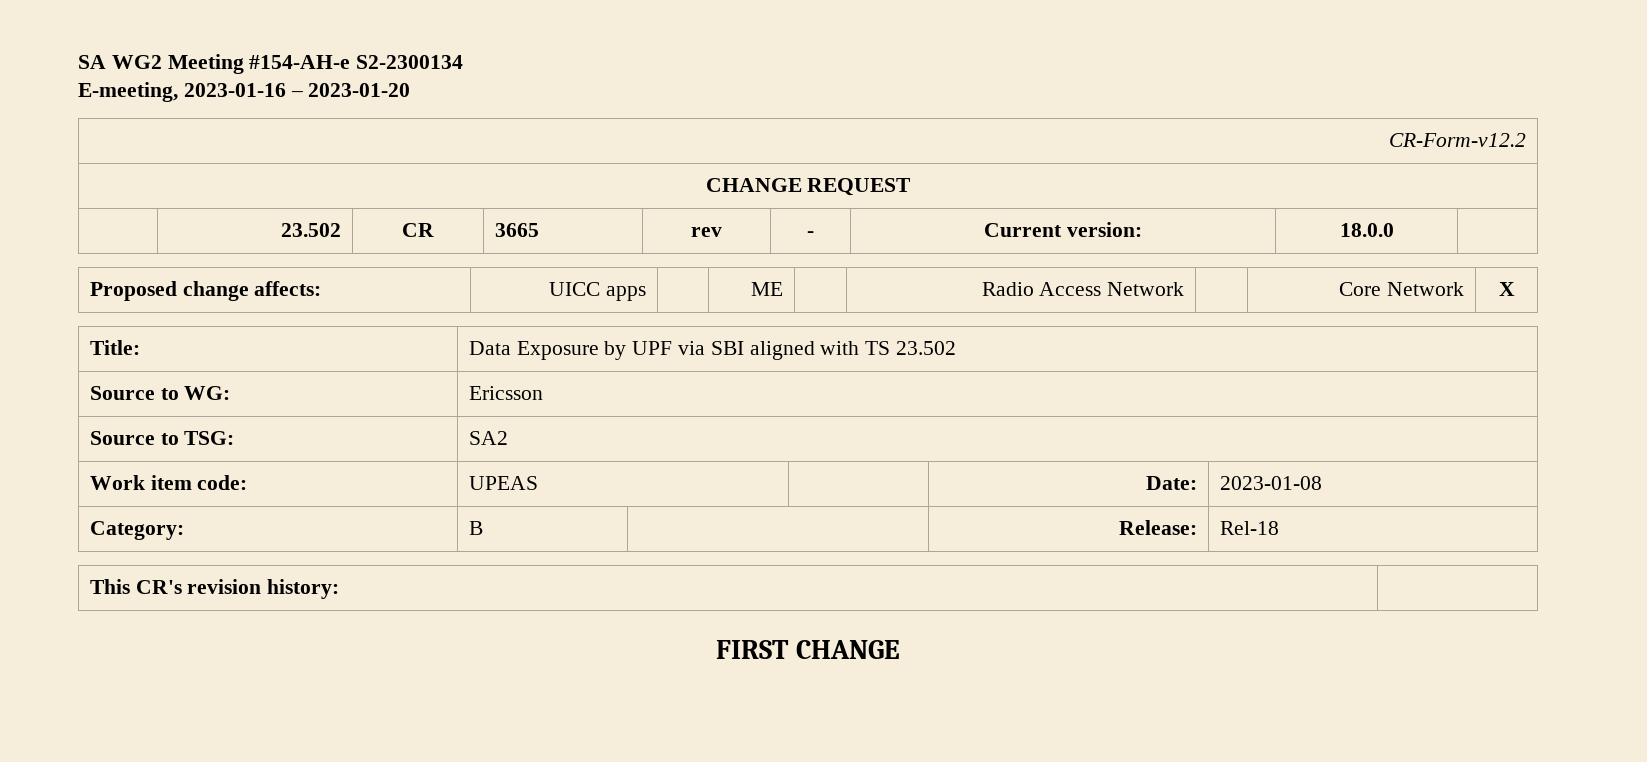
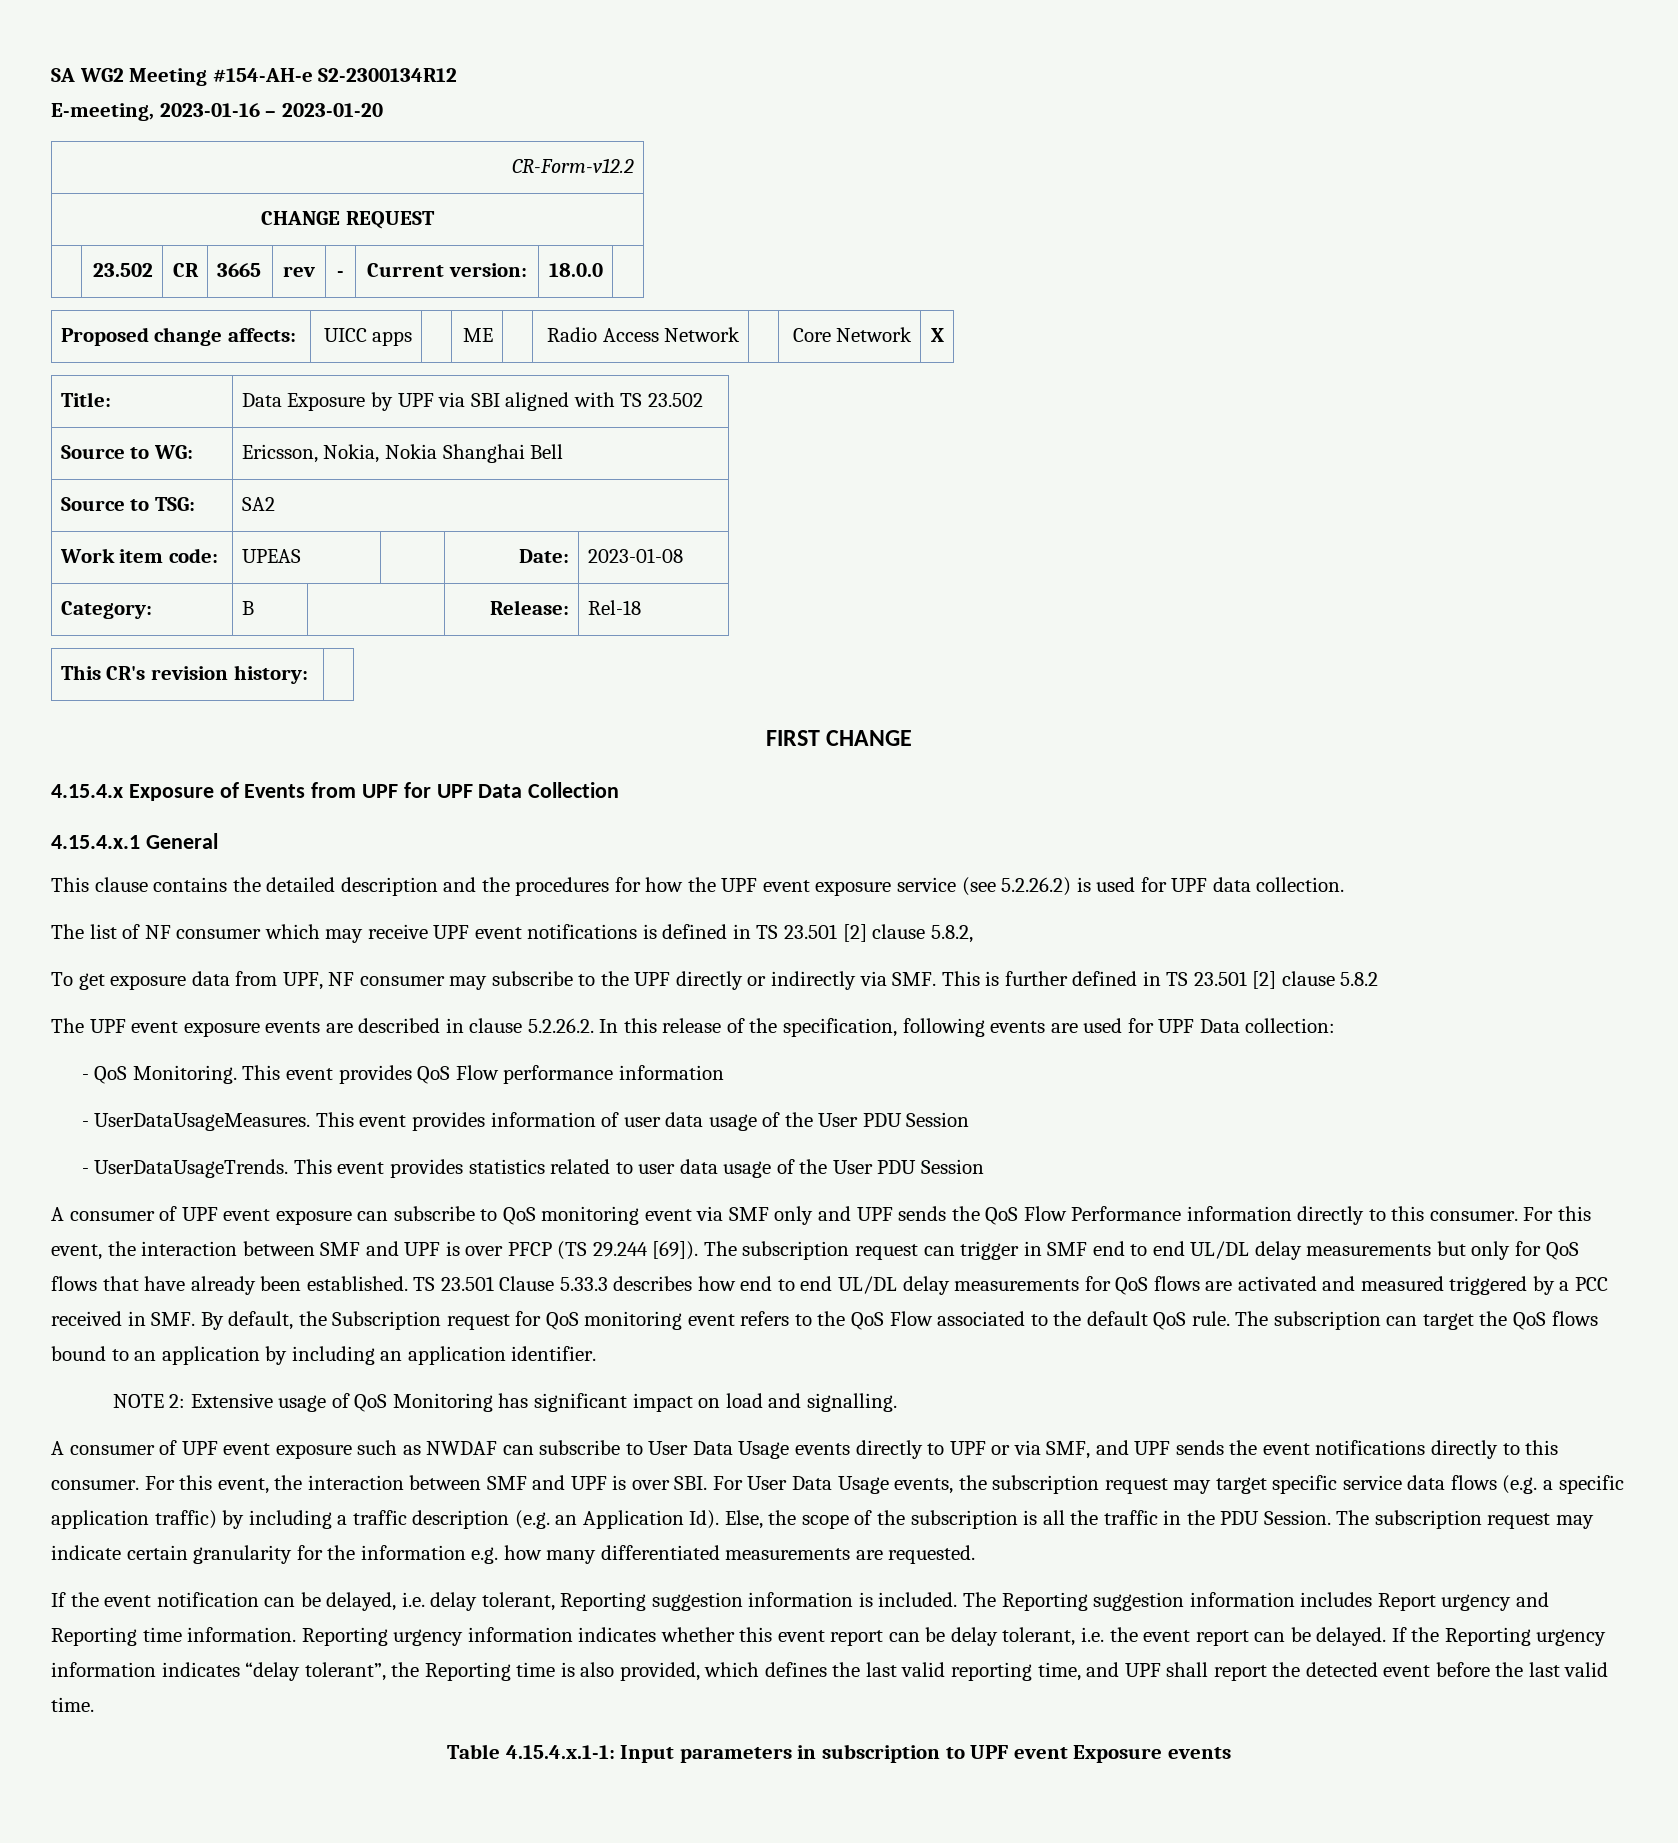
- SA WG2 Meeting #154-AH-e S2-2300134
+ SA WG2 Meeting #154-AH-e S2-2300134R12
- Source to WG: | Ericsson
+ Source to WG: | Ericsson, Nokia, Nokia Shanghai Bell
+ 4.15.4.x Exposure of Events from UPF for UPF Data Collection
+ 4.15.4.x.1 General
+ This clause contains the detailed description and the procedures for how the UPF event exposure service (see 5.2.26.2) is used for UPF data collection.
+ The list of NF consumer which may receive UPF event notifications is defined in TS 23.501 [2] clause 5.8.2,
+ To get exposure data from UPF, NF consumer may subscribe to the UPF directly or indirectly via SMF. This is further defined in TS 23.501 [2] clause 5.8.2
+ The UPF event exposure events are described in clause 5.2.26.2. In this release of the specification, following events are used for UPF Data collection:
+ - QoS Monitoring. This event provides QoS Flow performance information
+ - UserDataUsageMeasures. This event provides information of user data usage of the User PDU Session
+ - UserDataUsageTrends. This event provides statistics related to user data usage of the User PDU Session
+ A consumer of UPF event exposure can subscribe to QoS monitoring event via SMF only and UPF sends the QoS Flow Performance information directly to this consumer. For this event, the interaction between SMF and UPF is over PFCP (TS 29.244 [69]). The subscription request can trigger in SMF end to end UL/DL delay measurements but only for QoS flows that have already been established. TS 23.501 Clause 5.33.3 describes how end to end UL/DL delay measurements for QoS flows are activated and measured triggered by a PCC received in SMF. By default, the Subscription request for QoS monitoring event refers to the QoS Flow associated to the default QoS rule. The subscription can target the QoS flows bound to an application by including an application identifier.
+ NOTE 2: Extensive usage of QoS Monitoring has significant impact on load and signalling.
+ A consumer of UPF event exposure such as NWDAF can subscribe to User Data Usage events directly to UPF or via SMF, and UPF sends the event notifications directly to this consumer. For this event, the interaction between SMF and UPF is over SBI. For User Data Usage events, the subscription request may target specific service data flows (e.g. a specific application traffic) by including a traffic description (e.g. an Application Id). Else, the scope of the subscription is all the traffic in the PDU Session. The subscription request may indicate certain granularity for the information e.g. how many differentiated measurements are requested.
+ If the event notification can be delayed, i.e. delay tolerant, Reporting suggestion information is included. The Reporting suggestion information includes Report urgency and Reporting time information. Reporting urgency information indicates whether this event report can be delay tolerant, i.e. the event report can be delayed. If the Reporting urgency information indicates “delay tolerant”, the Reporting time is also provided, which defines the last valid reporting time, and UPF shall report the detected event before the last valid time.
+ Table 4.15.4.x.1-1: Input parameters in subscription to UPF event Exposure events

